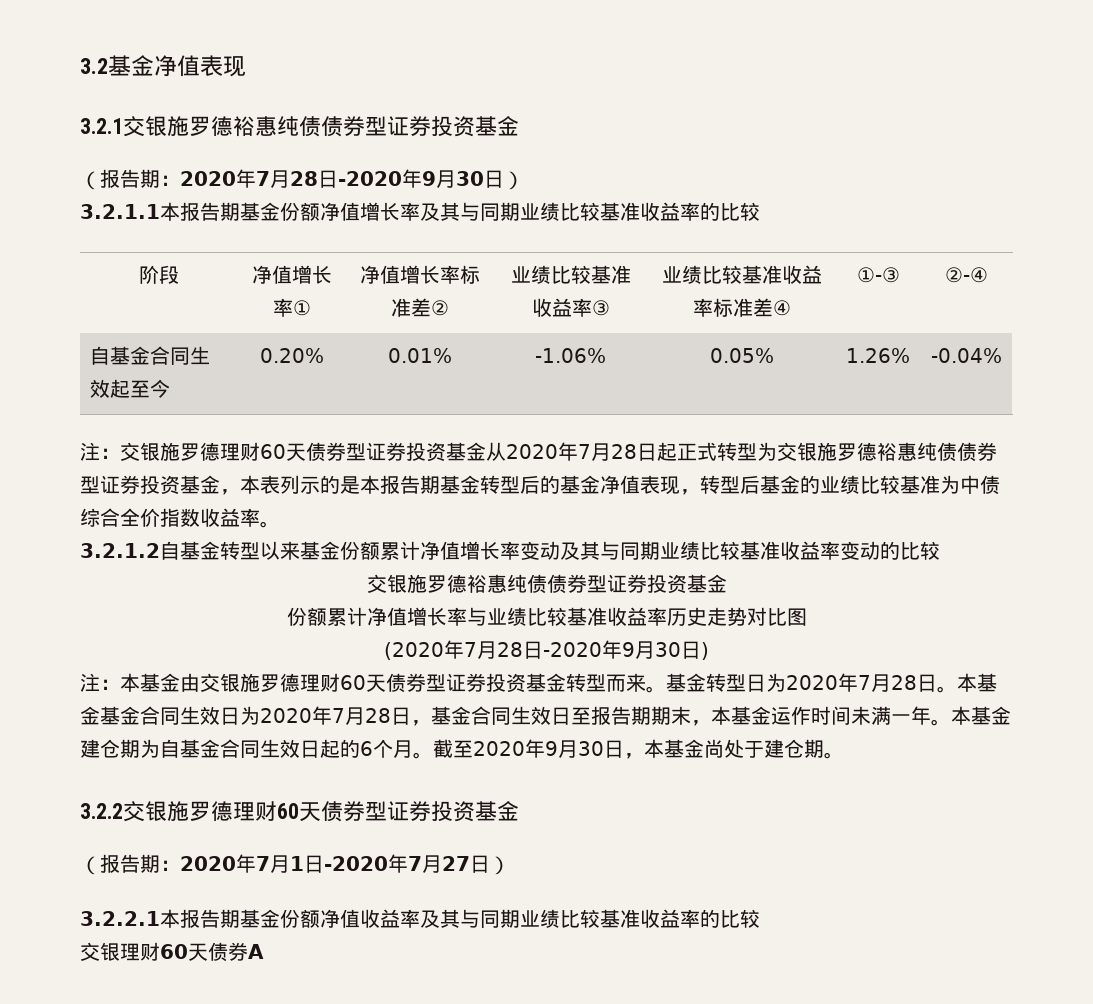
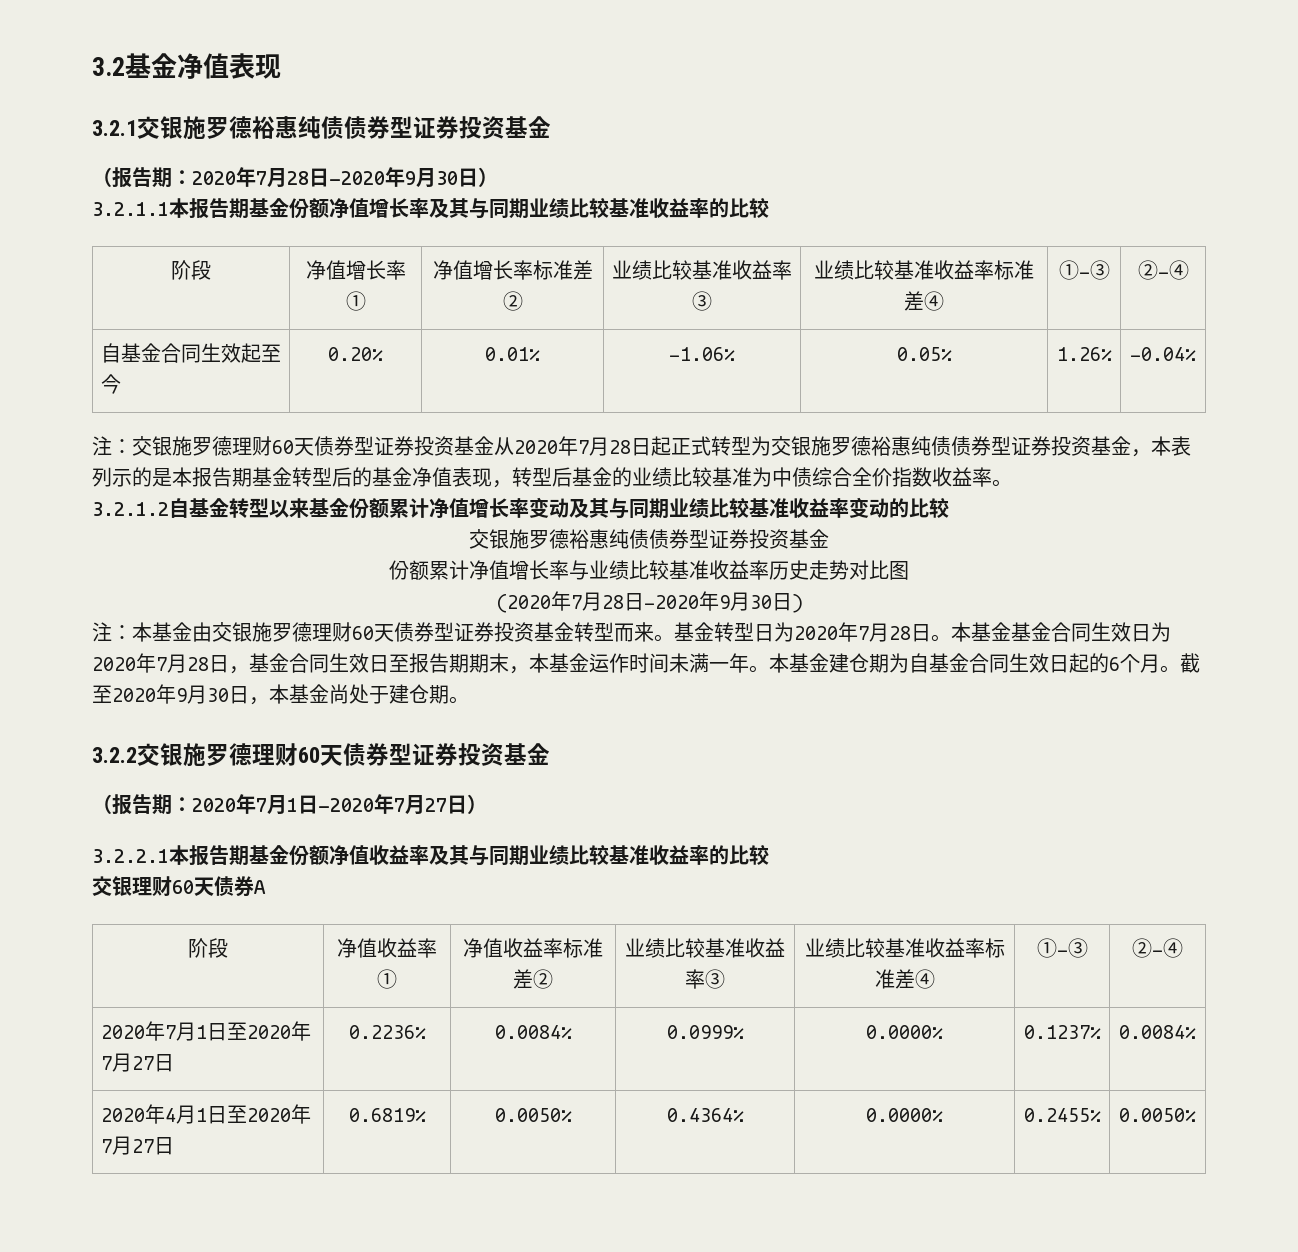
+ 阶段 | 净值收益率① | 净值收益率标准差② | 业绩比较基准收益率③ | 业绩比较基准收益率标准差④ | ①-③ | ②-④
+ 2020年7月1日至2020年7月27日 | 0.2236% | 0.0084% | 0.0999% | 0.0000% | 0.1237% | 0.0084%
+ 2020年4月1日至2020年7月27日 | 0.6819% | 0.0050% | 0.4364% | 0.0000% | 0.2455% | 0.0050%

